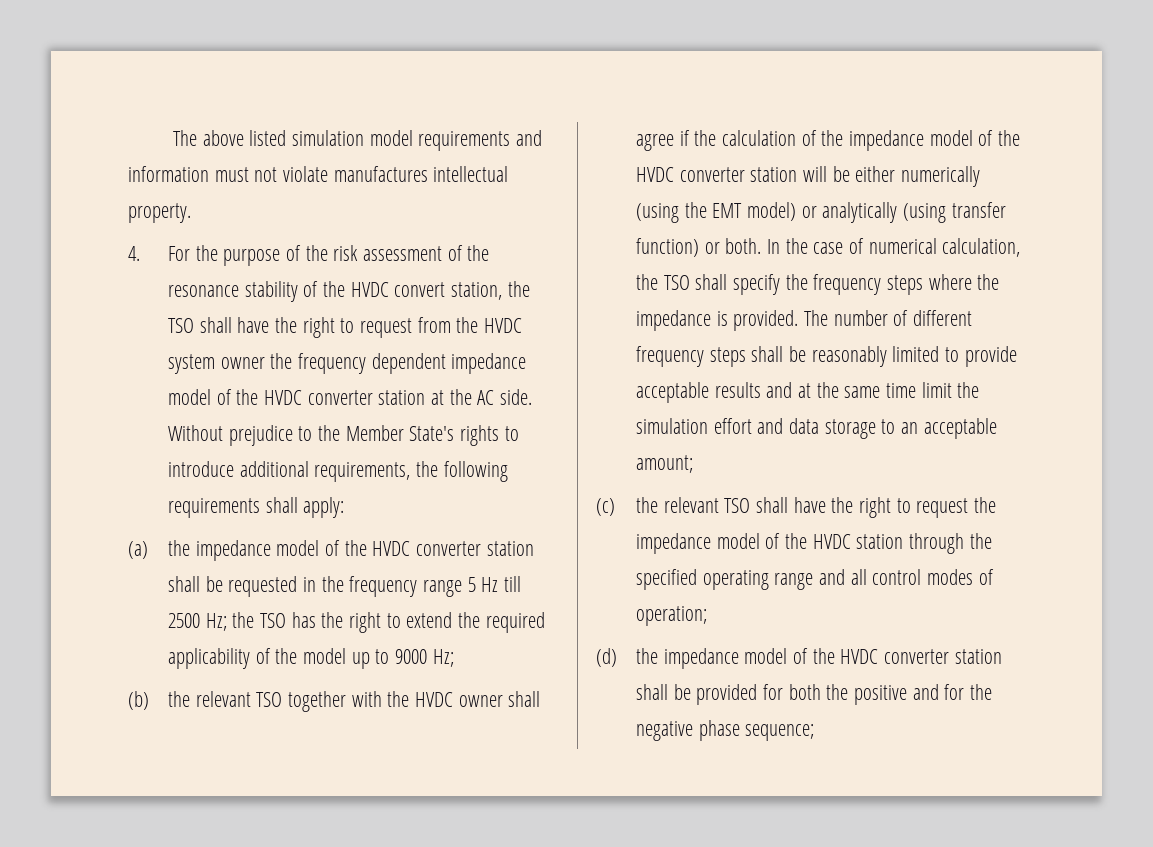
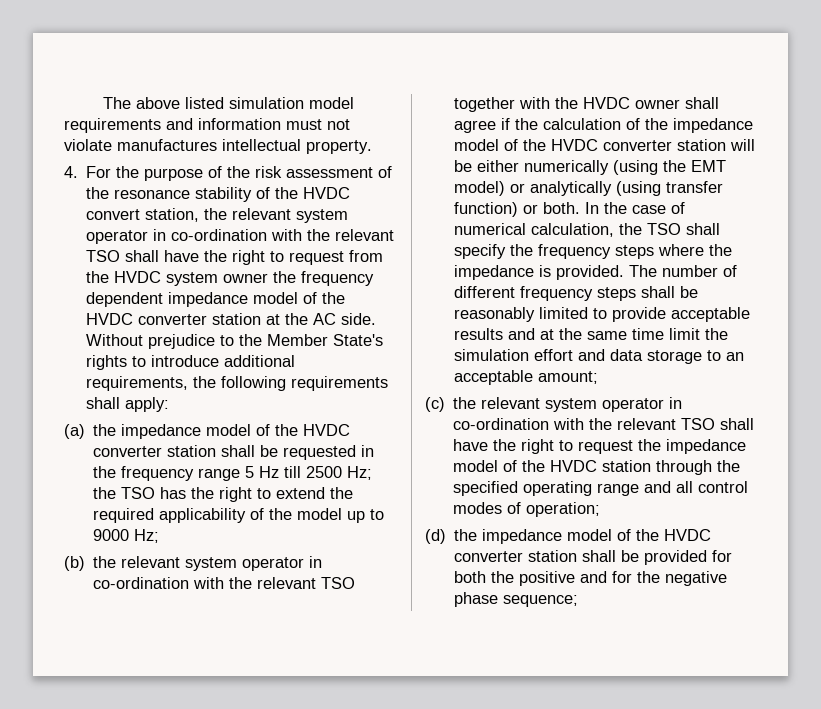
- 4. For the purpose of the risk assessment of the resonance stability of the HVDC convert station, the TSO shall have the right to request from the HVDC system owner the frequency dependent impedance model of the HVDC converter station at the AC side.
+ 4. For the purpose of the risk assessment of the resonance stability of the HVDC convert station, the relevant system operator in co-ordination with the relevant TSO shall have the right to request from the HVDC system owner the frequency dependent impedance model of the HVDC converter station at the AC side.
- (b) the relevant TSO together with the HVDC owner shall agree if the calculation of the impedance model of the HVDC converter station will be either numerically (using the EMT model) or analytically (using transfer function) or both.
+ (b) the relevant system operator in co-ordination with the relevant TSO together with the HVDC owner shall agree if the calculation of the impedance model of the HVDC converter station will be either numerically (using the EMT model) or analytically (using transfer function) or both.
- (c) the relevant TSO shall have the right to request the impedance model of the HVDC station through the specified operating range and all control modes of operation;
+ (c) the relevant system operator in co-ordination with the relevant TSO shall have the right to request the impedance model of the HVDC station through the specified operating range and all control modes of operation;

